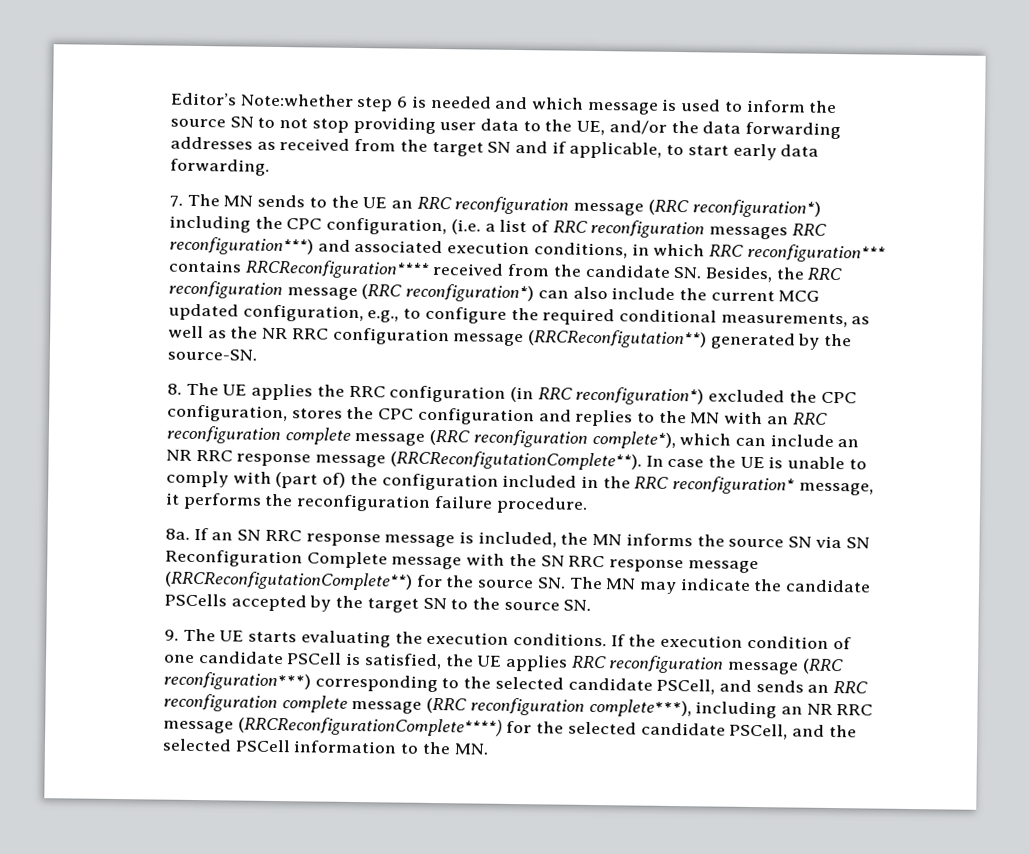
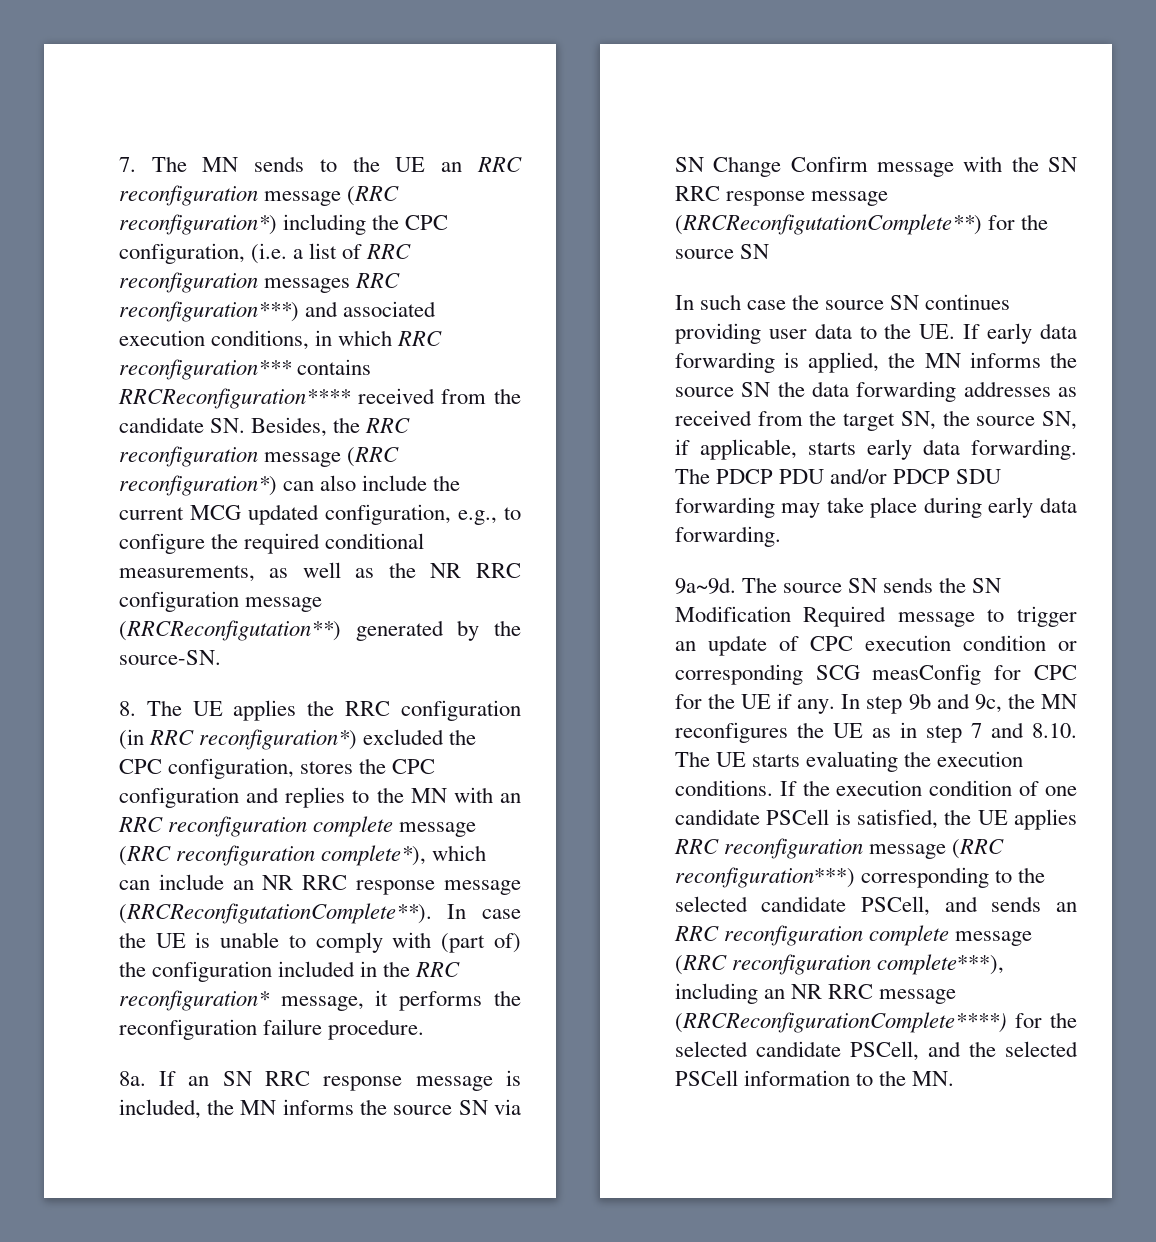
- Editor’s Note:whether step 6 is needed and which message is used to inform the source SN to not stop providing user data to the UE, and/or the data forwarding addresses as received from the target SN and if applicable, to start early data forwarding.
- If an SN RRC response message is included, the MN informs the source SN via SN Reconfiguration Complete message with the SN RRC response message (RRCReconfigutationComplete**) for the source SN. The MN may indicate the candidate PSCells accepted by the target SN to the source SN.
- 9. The UE starts evaluating the execution conditions.
+ If an SN RRC response message is included, the MN informs the source SN via SN Change Confirm message with the SN RRC response message (RRCReconfigutationComplete**) for the source SN
+ In such case the source SN continues providing user data to the UE. If early data forwarding is applied, the MN informs the source SN the data forwarding addresses as received from the target SN, the source SN, if applicable, starts early data forwarding. The PDCP PDU and/or PDCP SDU forwarding may take place during early data forwarding.
+ 9a~9d. The source SN sends the SN Modification Required message to trigger an update of CPC execution condition or corresponding SCG measConfig for CPC for the UE if any. In step 9b and 9c, the MN reconfigures the UE as in step 7 and 8.10. The UE starts evaluating the execution conditions.

